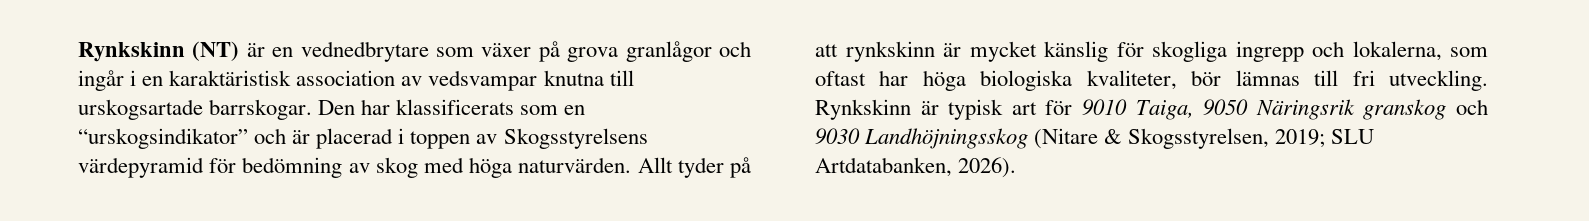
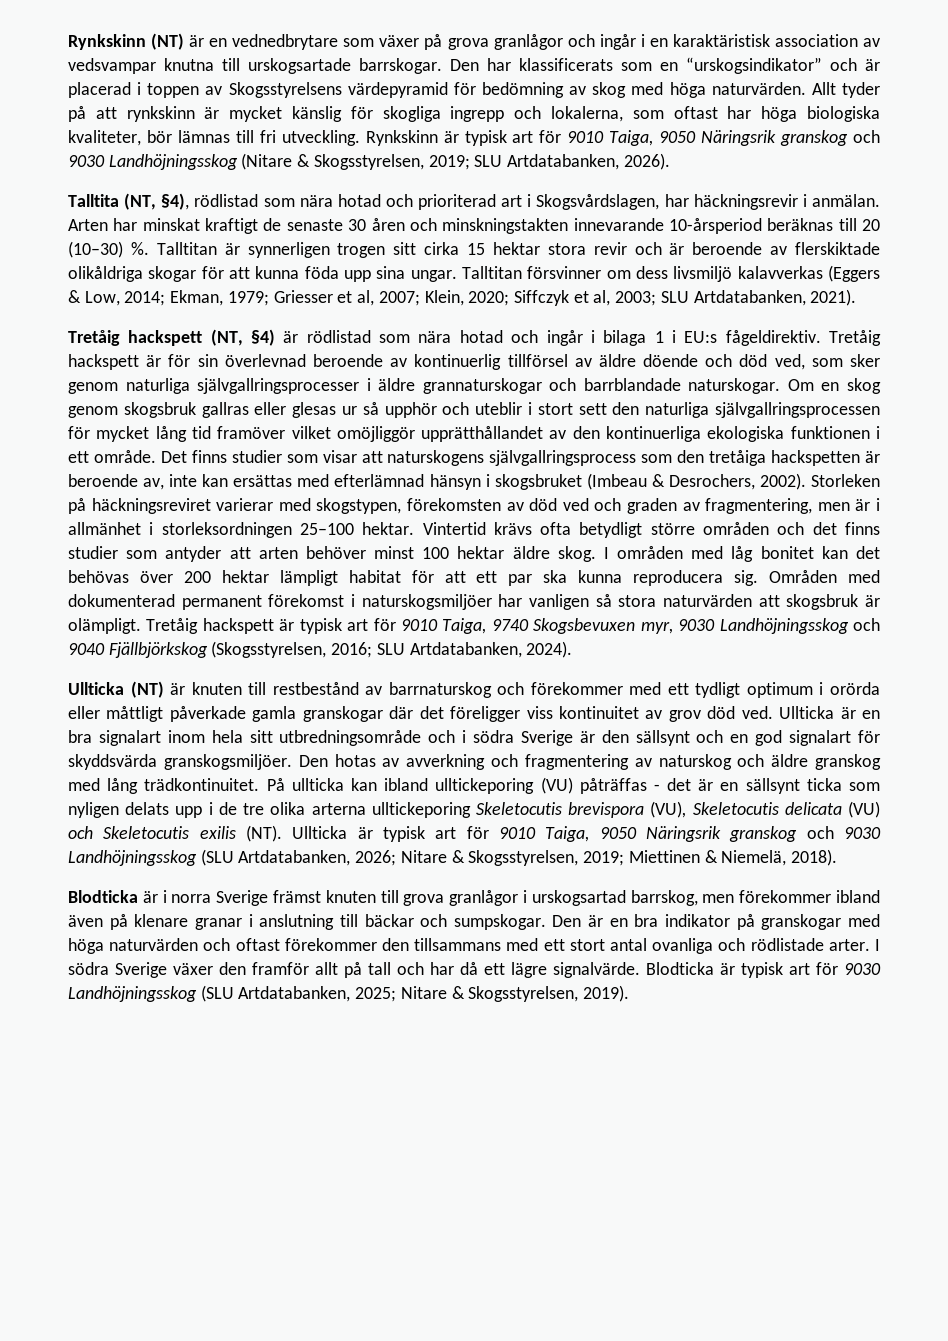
+ Talltita (NT, §4), rödlistad som nära hotad och prioriterad art i Skogsvårdslagen, har häckningsrevir i anmälan. Arten har minskat kraftigt de senaste 30 åren och minskningstakten innevarande 10-årsperiod beräknas till 20 (10–30) %. Talltitan är synnerligen trogen sitt cirka 15 hektar stora revir och är beroende av flerskiktade olikåldriga skogar för att kunna föda upp sina ungar. Talltitan försvinner om dess livsmiljö kalavverkas (Eggers & Low, 2014; Ekman, 1979; Griesser et al, 2007; Klein, 2020; Siffczyk et al, 2003; SLU Artdatabanken, 2021).
+ Tretåig hackspett (NT, §4) är rödlistad som nära hotad och ingår i bilaga 1 i EU:s fågeldirektiv. Tretåig hackspett är för sin överlevnad beroende av kontinuerlig tillförsel av äldre döende och död ved, som sker genom naturliga självgallringsprocesser i äldre grannaturskogar och barrblandade naturskogar. Om en skog genom skogsbruk gallras eller glesas ur så upphör och uteblir i stort sett den naturliga självgallringsprocessen för mycket lång tid framöver vilket omöjliggör upprätthållandet av den kontinuerliga ekologiska funktionen i ett område. Det finns studier som visar att naturskogens självgallringsprocess som den tretåiga hackspetten är beroende av, inte kan ersättas med efterlämnad hänsyn i skogsbruket (Imbeau & Desrochers, 2002). Storleken på häckningsreviret varierar med skogstypen, förekomsten av död ved och graden av fragmentering, men är i allmänhet i storleksordningen 25–100 hektar. Vintertid krävs ofta betydligt större områden och det finns studier som antyder att arten behöver minst 100 hektar äldre skog. I områden med låg bonitet kan det behövas över 200 hektar lämpligt habitat för att ett par ska kunna reproducera sig. Områden med dokumenterad permanent förekomst i naturskogsmiljöer har vanligen så stora naturvärden att skogsbruk är olämpligt. Tretåig hackspett är typisk art för 9010 Taiga, 9740 Skogsbevuxen myr, 9030 Landhöjningsskog och 9040 Fjällbjörkskog (Skogsstyrelsen, 2016; SLU Artdatabanken, 2024).
+ Ullticka (NT) är knuten till restbestånd av barrnaturskog och förekommer med ett tydligt optimum i orörda eller måttligt påverkade gamla granskogar där det föreligger viss kontinuitet av grov död ved. Ullticka är en bra signalart inom hela sitt utbredningsområde och i södra Sverige är den sällsynt och en god signalart för skyddsvärda granskogsmiljöer. Den hotas av avverkning och fragmentering av naturskog och äldre granskog med lång trädkontinuitet. På ullticka kan ibland ulltickeporing (VU) påträffas - det är en sällsynt ticka som nyligen delats upp i de tre olika arterna ulltickeporing Skeletocutis brevispora (VU), Skeletocutis delicata (VU) och Skeletocutis exilis (NT). Ullticka är typisk art för 9010 Taiga, 9050 Näringsrik granskog och 9030 Landhöjningsskog (SLU Artdatabanken, 2026; Nitare & Skogsstyrelsen, 2019; Miettinen & Niemelä, 2018).
+ Blodticka är i norra Sverige främst knuten till grova granlågor i urskogsartad barrskog, men förekommer ibland även på klenare granar i anslutning till bäckar och sumpskogar. Den är en bra indikator på granskogar med höga naturvärden och oftast förekommer den tillsammans med ett stort antal ovanliga och rödlistade arter. I södra Sverige växer den framför allt på tall och har då ett lägre signalvärde. Blodticka är typisk art för 9030 Landhöjningsskog (SLU Artdatabanken, 2025; Nitare & Skogsstyrelsen, 2019).

